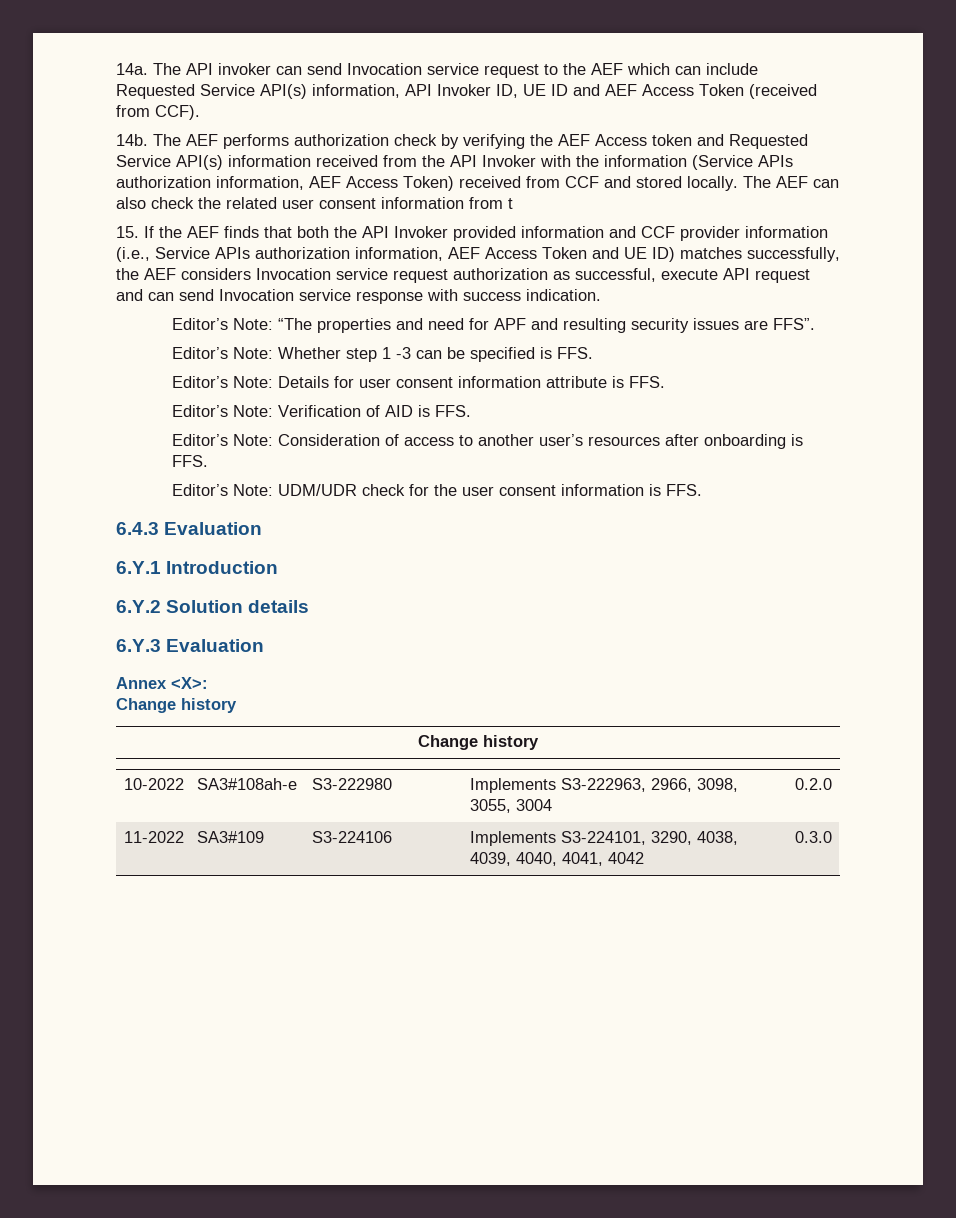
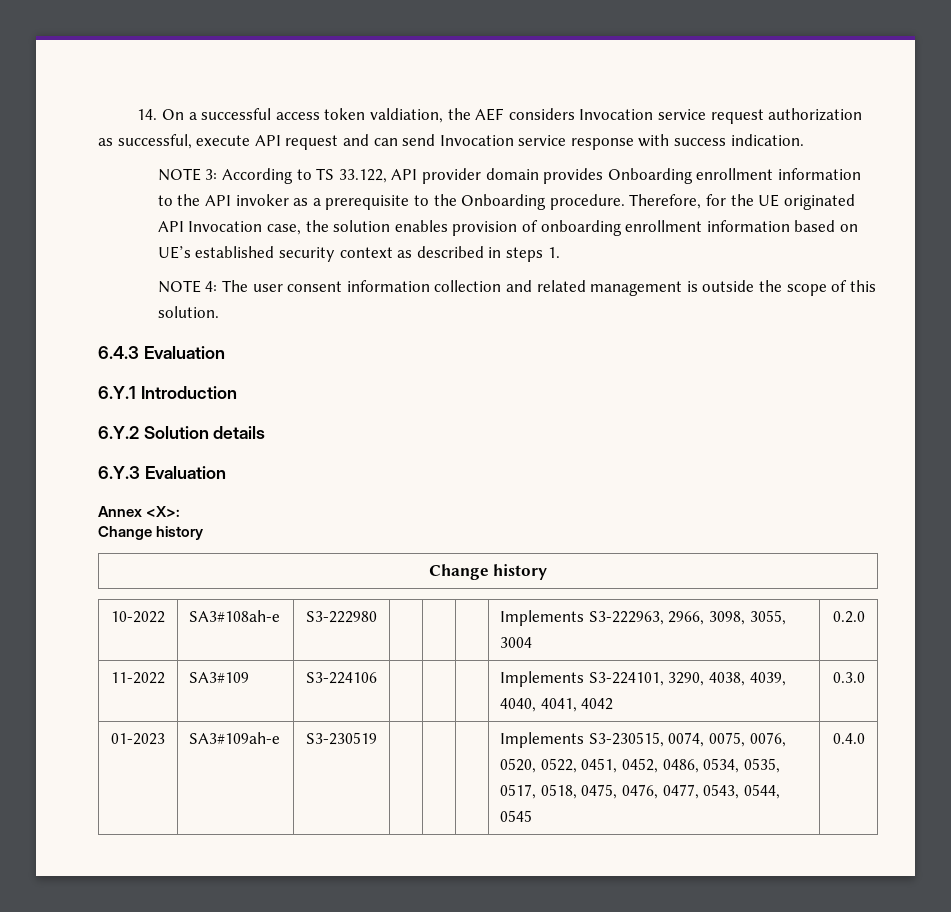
- 14a. The API invoker can send Invocation service request to the AEF which can include Requested Service API(s) information, API Invoker ID, UE ID and AEF Access Token (received from CCF).
- 14b. The AEF performs authorization check by verifying the AEF Access token and Requested Service API(s) information received from the API Invoker with the information (Service APIs authorization information, AEF Access Token) received from CCF and stored locally. The AEF can also check the related user consent information from t
- 15. If the AEF finds that both the API Invoker provided information and CCF provider information (i.e., Service APIs authorization information, AEF Access Token and UE ID) matches successfully, the AEF considers Invocation service request authorization as successful, execute API request and can send Invocation service response with success indication.
+ 14. On a successful access token valdiation, the AEF considers Invocation service request authorization as successful, execute API request and can send Invocation service response with success indication.
- Editor’s Note: “The properties and need for APF and resulting security issues are FFS”.
- Editor’s Note: Whether step 1 -3 can be specified is FFS.
- Editor’s Note: Details for user consent information attribute is FFS.
- Editor’s Note: Verification of AID is FFS.
- Editor’s Note: Consideration of access to another user’s resources after onboarding is FFS.
- Editor’s Note: UDM/UDR check for the user consent information is FFS.
+ NOTE 3: According to TS 33.122, API provider domain provides Onboarding enrollment information to the API invoker as a prerequisite to the Onboarding procedure. Therefore, for the UE originated API Invocation case, the solution enables provision of onboarding enrollment information based on UE’s established security context as described in steps 1.
+ NOTE 4: The user consent information collection and related management is outside the scope of this solution.
+ 01-2023 | SA3#109ah-e | S3-230519 | | | | Implements S3-230515, 0074, 0075, 0076, 0520, 0522, 0451, 0452, 0486, 0534, 0535, 0517, 0518, 0475, 0476, 0477, 0543, 0544, 0545 | 0.4.0

